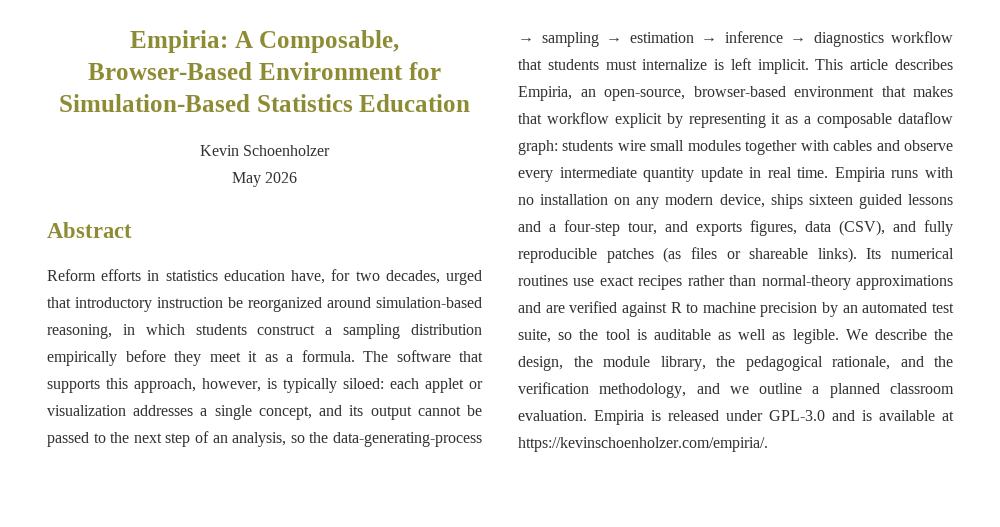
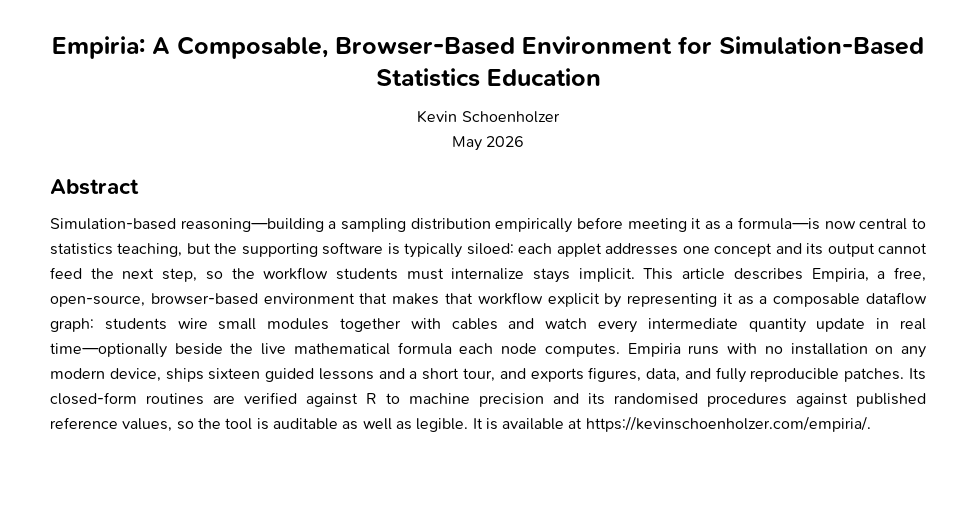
- Reform efforts in statistics education have, for two decades, urged that introductory instruction be reorganized around simulation-based reasoning, in which students construct a sampling distribution empirically before they meet it as a formula. The software that supports this approach, however, is typically siloed: each applet or visualization addresses a single concept, and its output cannot be passed to the next step of an analysis, so the data-generating-process → sampling → estimation → inference → diagnostics workflow that students must internalize is left implicit.
+ Simulation-based reasoning—building a sampling distribution empirically before meeting it as a formula—is now central to statistics teaching, but the supporting software is typically siloed: each applet addresses one concept and its output cannot feed the next step, so the workflow students must internalize stays implicit.
- This article describes Empiria, an open-source, browser-based environment that makes that workflow explicit by representing it as a composable dataflow graph: students wire small modules together with cables and observe every intermediate quantity update in real time.
+ This article describes Empiria, a free, open-source, browser-based environment that makes that workflow explicit by representing it as a composable dataflow graph: students wire small modules together with cables and watch every intermediate quantity update in real time—optionally beside the live mathematical formula each node computes.
- Empiria runs with no installation on any modern device, ships sixteen guided lessons and a four-step tour, and exports figures, data (CSV), and fully reproducible patches (as files or shareable links). Its numerical routines use exact recipes rather than normal-theory approximations and are verified against R to machine precision by an automated test suite, so the tool is auditable as well as legible.
+ Empiria runs with no installation on any modern device, ships sixteen guided lessons and a short tour, and exports figures, data, and fully reproducible patches. Its closed-form routines are verified against R to machine precision and its randomised procedures against published reference values, so the tool is auditable as well as legible.
- We describe the design, the module library, the pedagogical rationale, and the verification methodology, and we outline a planned classroom evaluation. Empiria is released under GPL-3.0 and is available at https://kevinschoenholzer.com/empiria/.
+ It is available at https://kevinschoenholzer.com/empiria/.

